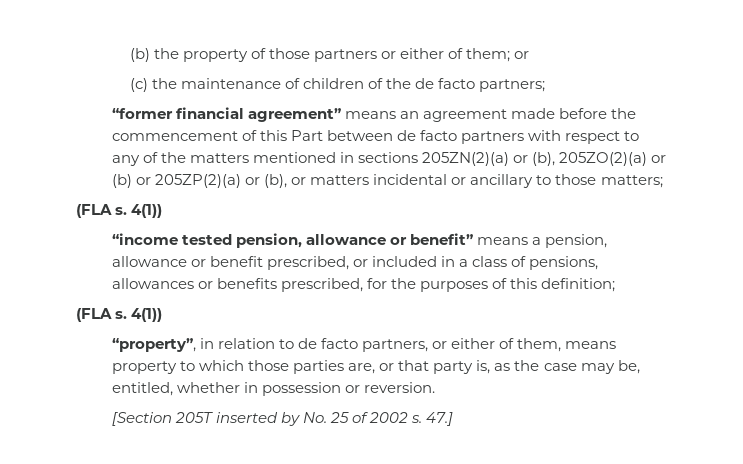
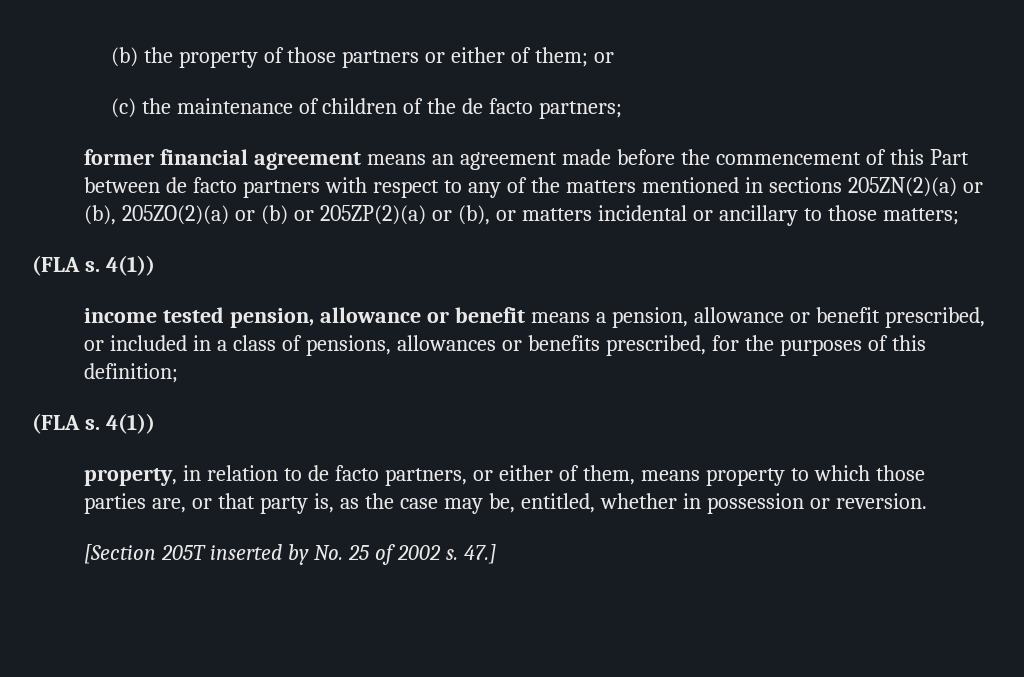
- “former financial agreement” means an agreement made before the commencement of this Part between de facto partners with respect to any of the matters mentioned in sections 205ZN(2)(a) or (b), 205ZO(2)(a) or (b) or 205ZP(2)(a) or (b), or matters incidental or ancillary to those matters;
+ former financial agreement means an agreement made before the commencement of this Part between de facto partners with respect to any of the matters mentioned in sections 205ZN(2)(a) or (b), 205ZO(2)(a) or (b) or 205ZP(2)(a) or (b), or matters incidental or ancillary to those matters;
- “income tested pension, allowance or benefit” means a pension, allowance or benefit prescribed, or included in a class of pensions, allowances or benefits prescribed, for the purposes of this definition;
+ income tested pension, allowance or benefit means a pension, allowance or benefit prescribed, or included in a class of pensions, allowances or benefits prescribed, for the purposes of this definition;
- “property”, in relation to de facto partners, or either of them, means property to which those parties are, or that party is, as the case may be, entitled, whether in possession or reversion.
+ property, in relation to de facto partners, or either of them, means property to which those parties are, or that party is, as the case may be, entitled, whether in possession or reversion.

